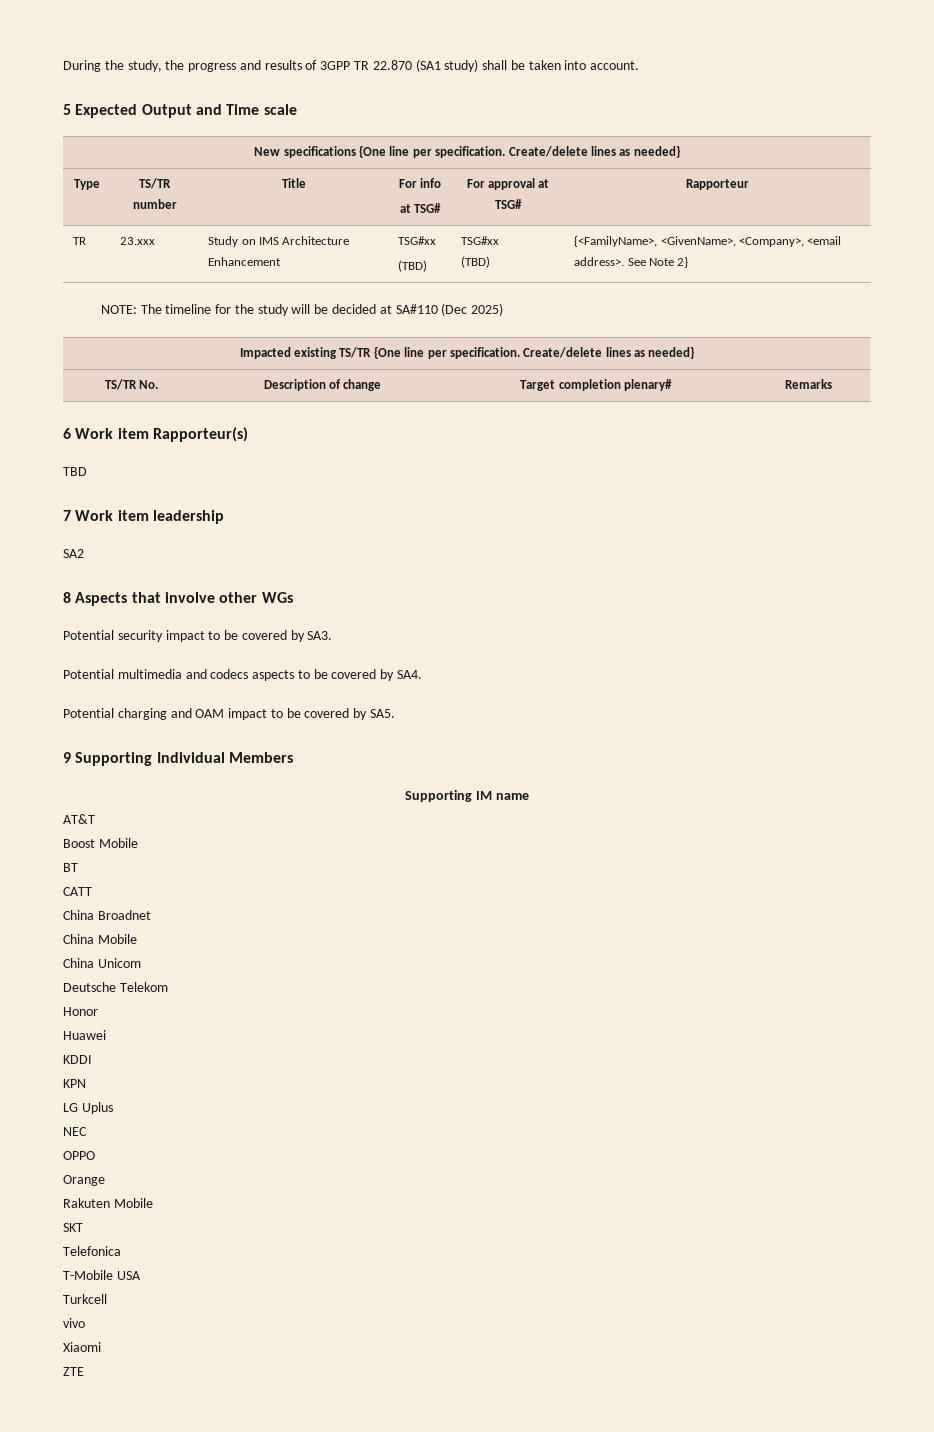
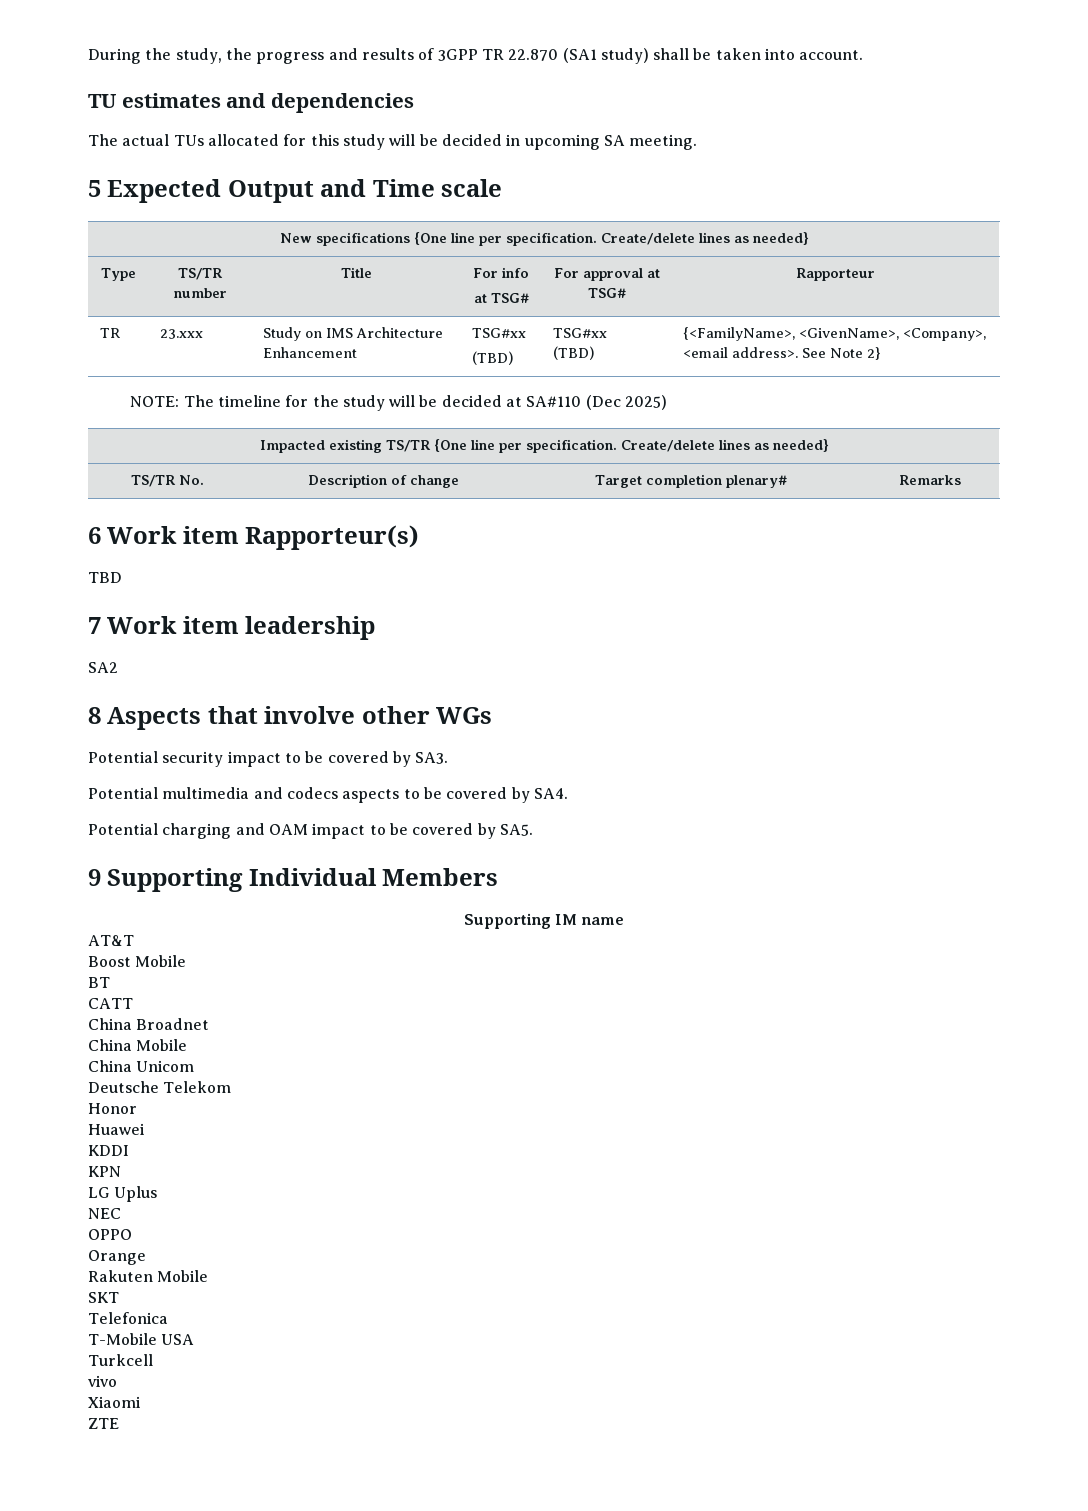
+ TU estimates and dependencies
+ The actual TUs allocated for this study will be decided in upcoming SA meeting.

